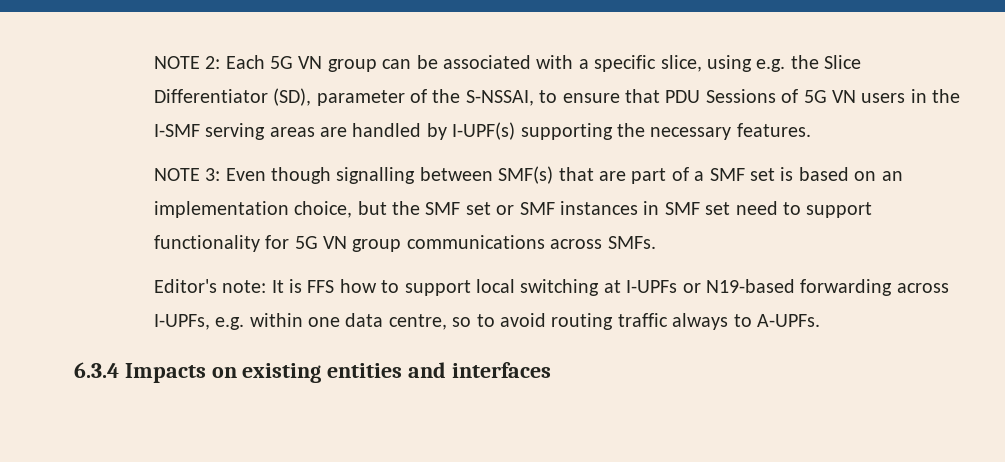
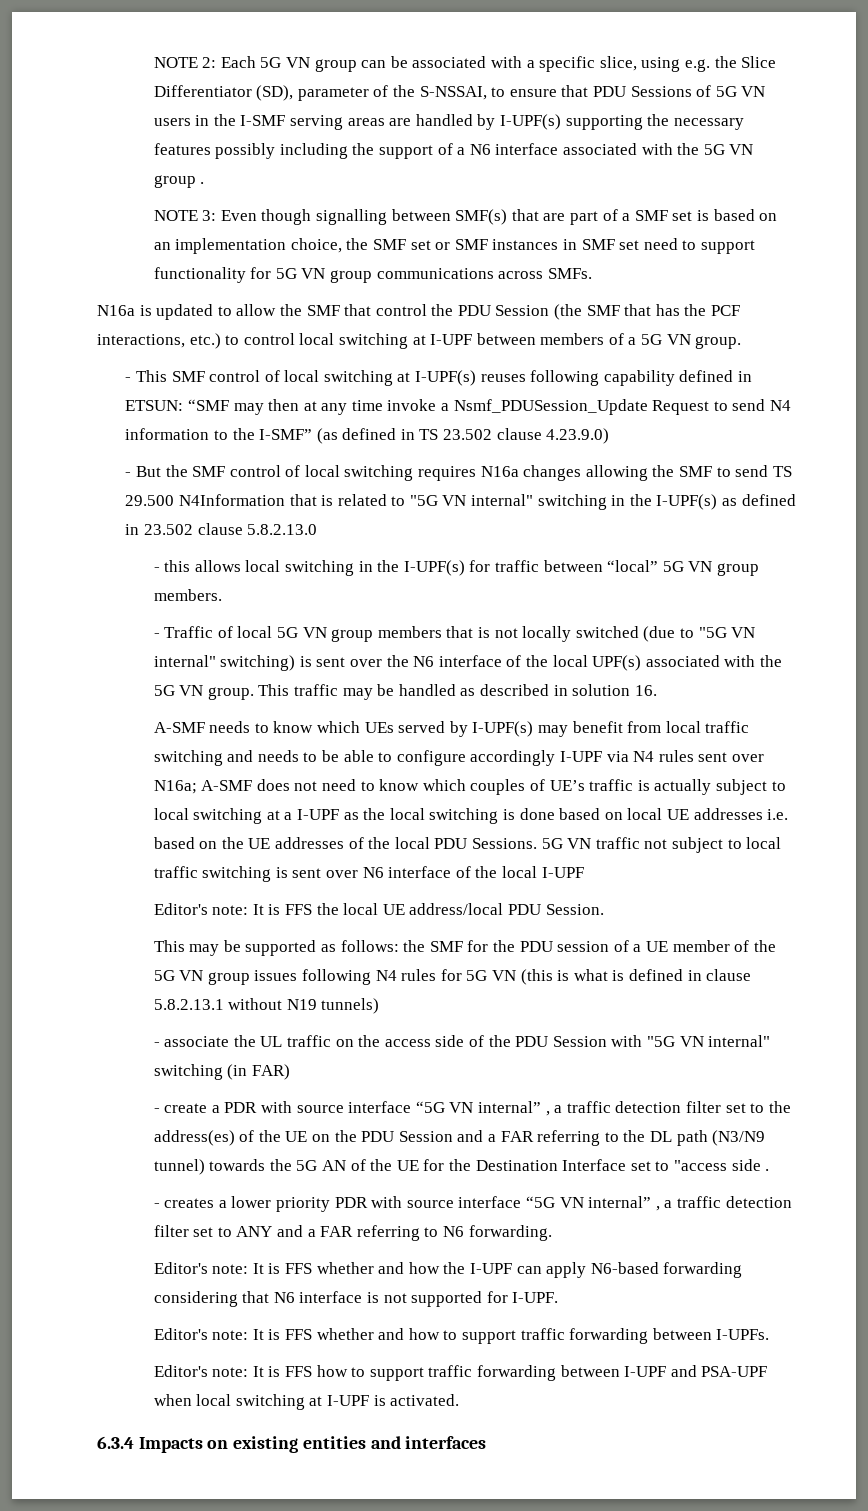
- NOTE 2: Each 5G VN group can be associated with a specific slice, using e.g. the Slice Differentiator (SD), parameter of the S-NSSAI, to ensure that PDU Sessions of 5G VN users in the I-SMF serving areas are handled by I-UPF(s) supporting the necessary features.
+ NOTE 2: Each 5G VN group can be associated with a specific slice, using e.g. the Slice Differentiator (SD), parameter of the S-NSSAI, to ensure that PDU Sessions of 5G VN users in the I-SMF serving areas are handled by I-UPF(s) supporting the necessary features possibly including the support of a N6 interface associated with the 5G VN group .
- NOTE 3: Even though signalling between SMF(s) that are part of a SMF set is based on an implementation choice, but the SMF set or SMF instances in SMF set need to support functionality for 5G VN group communications across SMFs.
+ NOTE 3: Even though signalling between SMF(s) that are part of a SMF set is based on an implementation choice, the SMF set or SMF instances in SMF set need to support functionality for 5G VN group communications across SMFs.
+ N16a is updated to allow the SMF that control the PDU Session (the SMF that has the PCF interactions, etc.) to control local switching at I-UPF between members of a 5G VN group.
+ - This SMF control of local switching at I-UPF(s) reuses following capability defined in ETSUN: “SMF may then at any time invoke a Nsmf_PDUSession_Update Request to send N4 information to the I-SMF” (as defined in TS 23.502 clause 4.23.9.0)
+ - But the SMF control of local switching requires N16a changes allowing the SMF to send TS 29.500 N4Information that is related to "5G VN internal" switching in the I-UPF(s) as defined in 23.502 clause 5.8.2.13.0
+ - this allows local switching in the I-UPF(s) for traffic between “local” 5G VN group members.
+ - Traffic of local 5G VN group members that is not locally switched (due to "5G VN internal" switching) is sent over the N6 interface of the local UPF(s) associated with the 5G VN group. This traffic may be handled as described in solution 16.
+ A-SMF needs to know which UEs served by I-UPF(s) may benefit from local traffic switching and needs to be able to configure accordingly I-UPF via N4 rules sent over N16a; A-SMF does not need to know which couples of UE’s traffic is actually subject to local switching at a I-UPF as the local switching is done based on local UE addresses i.e. based on the UE addresses of the local PDU Sessions. 5G VN traffic not subject to local traffic switching is sent over N6 interface of the local I-UPF
+ Editor's note: It is FFS the local UE address/local PDU Session.
+ This may be supported as follows: the SMF for the PDU session of a UE member of the 5G VN group issues following N4 rules for 5G VN (this is what is defined in clause 5.8.2.13.1 without N19 tunnels)
+ - associate the UL traffic on the access side of the PDU Session with "5G VN internal" switching (in FAR)
+ - create a PDR with source interface “5G VN internal” , a traffic detection filter set to the address(es) of the UE on the PDU Session and a FAR referring to the DL path (N3/N9 tunnel) towards the 5G AN of the UE for the Destination Interface set to "access side .
+ - creates a lower priority PDR with source interface “5G VN internal” , a traffic detection filter set to ANY and a FAR referring to N6 forwarding.
+ Editor's note: It is FFS whether and how the I-UPF can apply N6-based forwarding considering that N6 interface is not supported for I-UPF.
+ Editor's note: It is FFS whether and how to support traffic forwarding between I-UPFs.
- Editor's note: It is FFS how to support local switching at I-UPFs or N19-based forwarding across I-UPFs, e.g. within one data centre, so to avoid routing traffic always to A-UPFs.
+ Editor's note: It is FFS how to support traffic forwarding between I-UPF and PSA-UPF when local switching at I-UPF is activated.

